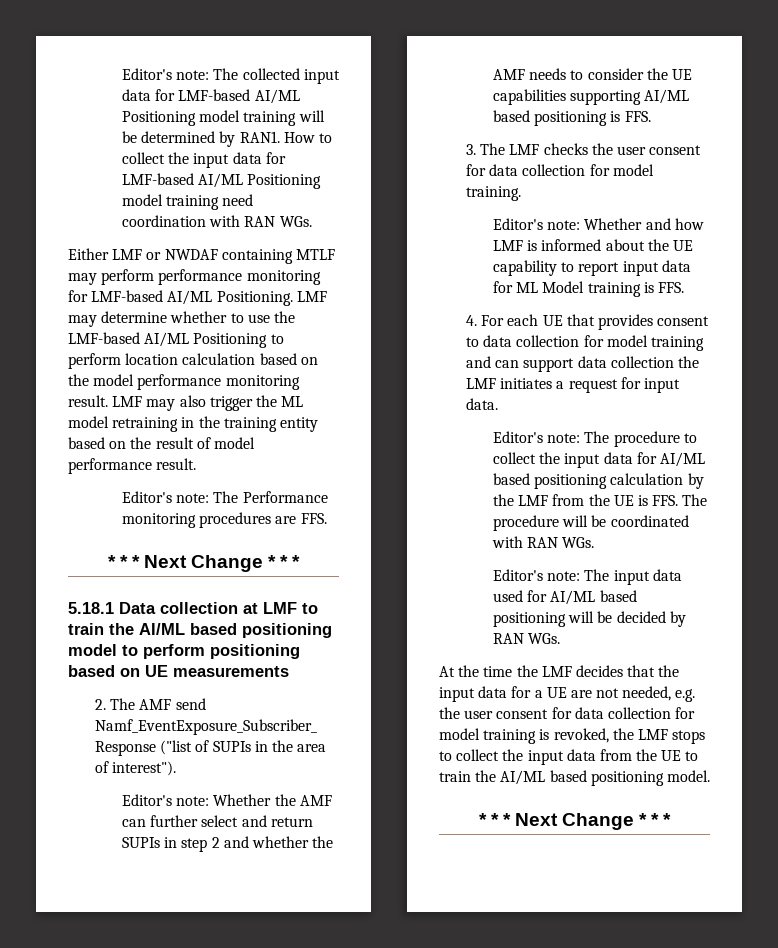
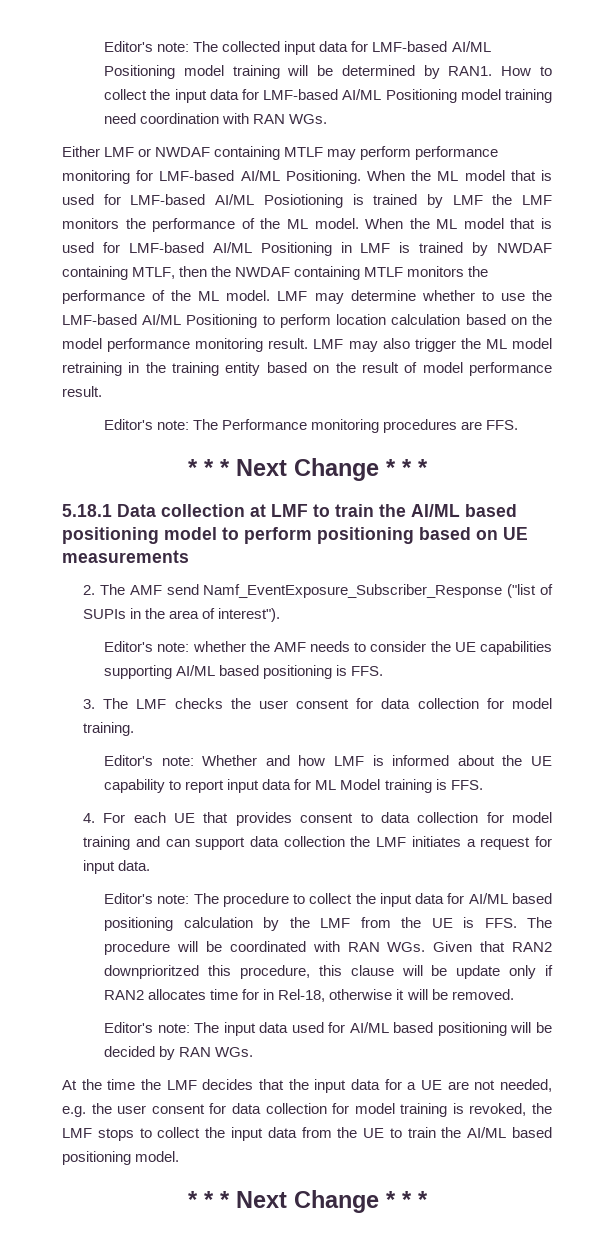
+ When the ML model that is used for LMF-based AI/ML Posiotioning is trained by LMF the LMF monitors the performance of the ML model. When the ML model that is used for LMF-based AI/ML Positioning in LMF is trained by NWDAF containing MTLF, then the NWDAF containing MTLF monitors the performance of the ML model.
- Editor's note: Whether the AMF can further select and return SUPIs in step 2 and whether the AMF needs to consider the UE capabilities supporting AI/ML based positioning is FFS.
+ Editor's note: whether the AMF needs to consider the UE capabilities supporting AI/ML based positioning is FFS.
- Editor's note: The procedure to collect the input data for AI/ML based positioning calculation by the LMF from the UE is FFS. The procedure will be coordinated with RAN WGs.
+ Editor's note: The procedure to collect the input data for AI/ML based positioning calculation by the LMF from the UE is FFS. The procedure will be coordinated with RAN WGs. Given that RAN2 downprioritzed this procedure, this clause will be update only if RAN2 allocates time for in Rel-18, otherwise it will be removed.

